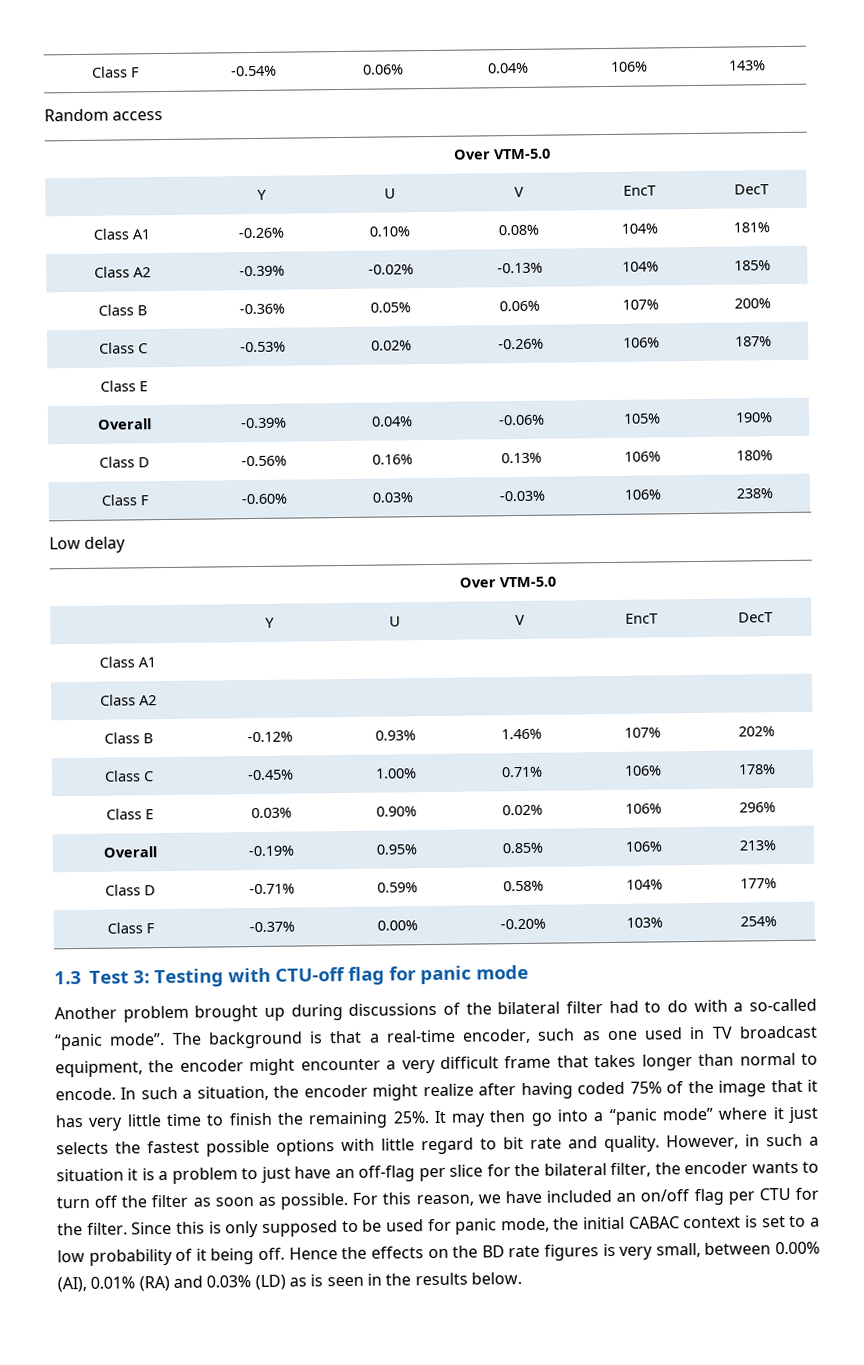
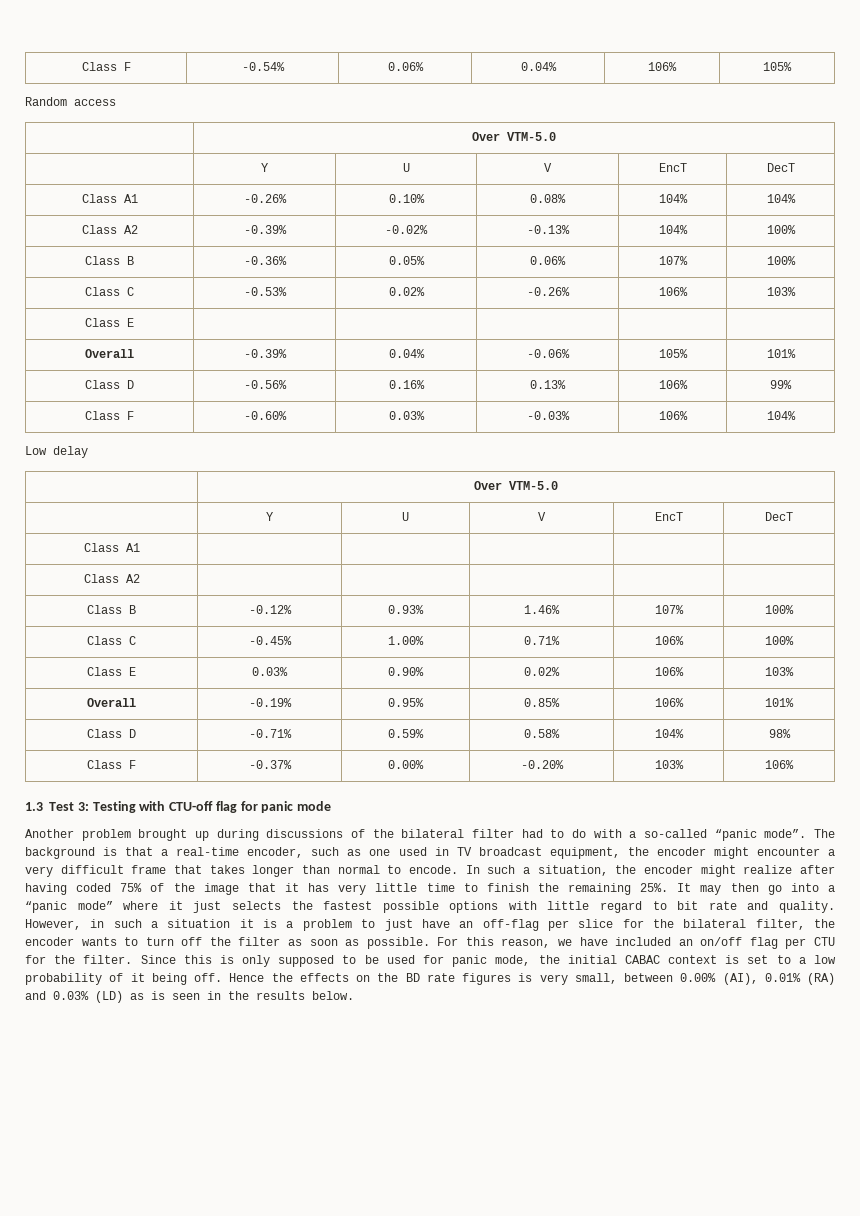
- Class F | -0.54% | 0.06% | 0.04% | 106% | 143%
+ Class F | -0.54% | 0.06% | 0.04% | 106% | 105%
- Class A1 | -0.26% | 0.10% | 0.08% | 104% | 181%
+ Class A1 | -0.26% | 0.10% | 0.08% | 104% | 104%
- Class A2 | -0.39% | -0.02% | -0.13% | 104% | 185%
+ Class A2 | -0.39% | -0.02% | -0.13% | 104% | 100%
- Class B | -0.36% | 0.05% | 0.06% | 107% | 200%
+ Class B | -0.36% | 0.05% | 0.06% | 107% | 100%
- Class C | -0.53% | 0.02% | -0.26% | 106% | 187%
+ Class C | -0.53% | 0.02% | -0.26% | 106% | 103%
- Overall | -0.39% | 0.04% | -0.06% | 105% | 190%
+ Overall | -0.39% | 0.04% | -0.06% | 105% | 101%
- Class D | -0.56% | 0.16% | 0.13% | 106% | 180%
+ Class D | -0.56% | 0.16% | 0.13% | 106% | 99%
- Class F | -0.60% | 0.03% | -0.03% | 106% | 238%
+ Class F | -0.60% | 0.03% | -0.03% | 106% | 104%
- Class B | -0.12% | 0.93% | 1.46% | 107% | 202%
+ Class B | -0.12% | 0.93% | 1.46% | 107% | 100%
- Class C | -0.45% | 1.00% | 0.71% | 106% | 178%
+ Class C | -0.45% | 1.00% | 0.71% | 106% | 100%
- Class E | 0.03% | 0.90% | 0.02% | 106% | 296%
+ Class E | 0.03% | 0.90% | 0.02% | 106% | 103%
- Overall | -0.19% | 0.95% | 0.85% | 106% | 213%
+ Overall | -0.19% | 0.95% | 0.85% | 106% | 101%
- Class D | -0.71% | 0.59% | 0.58% | 104% | 177%
+ Class D | -0.71% | 0.59% | 0.58% | 104% | 98%
- Class F | -0.37% | 0.00% | -0.20% | 103% | 254%
+ Class F | -0.37% | 0.00% | -0.20% | 103% | 106%

